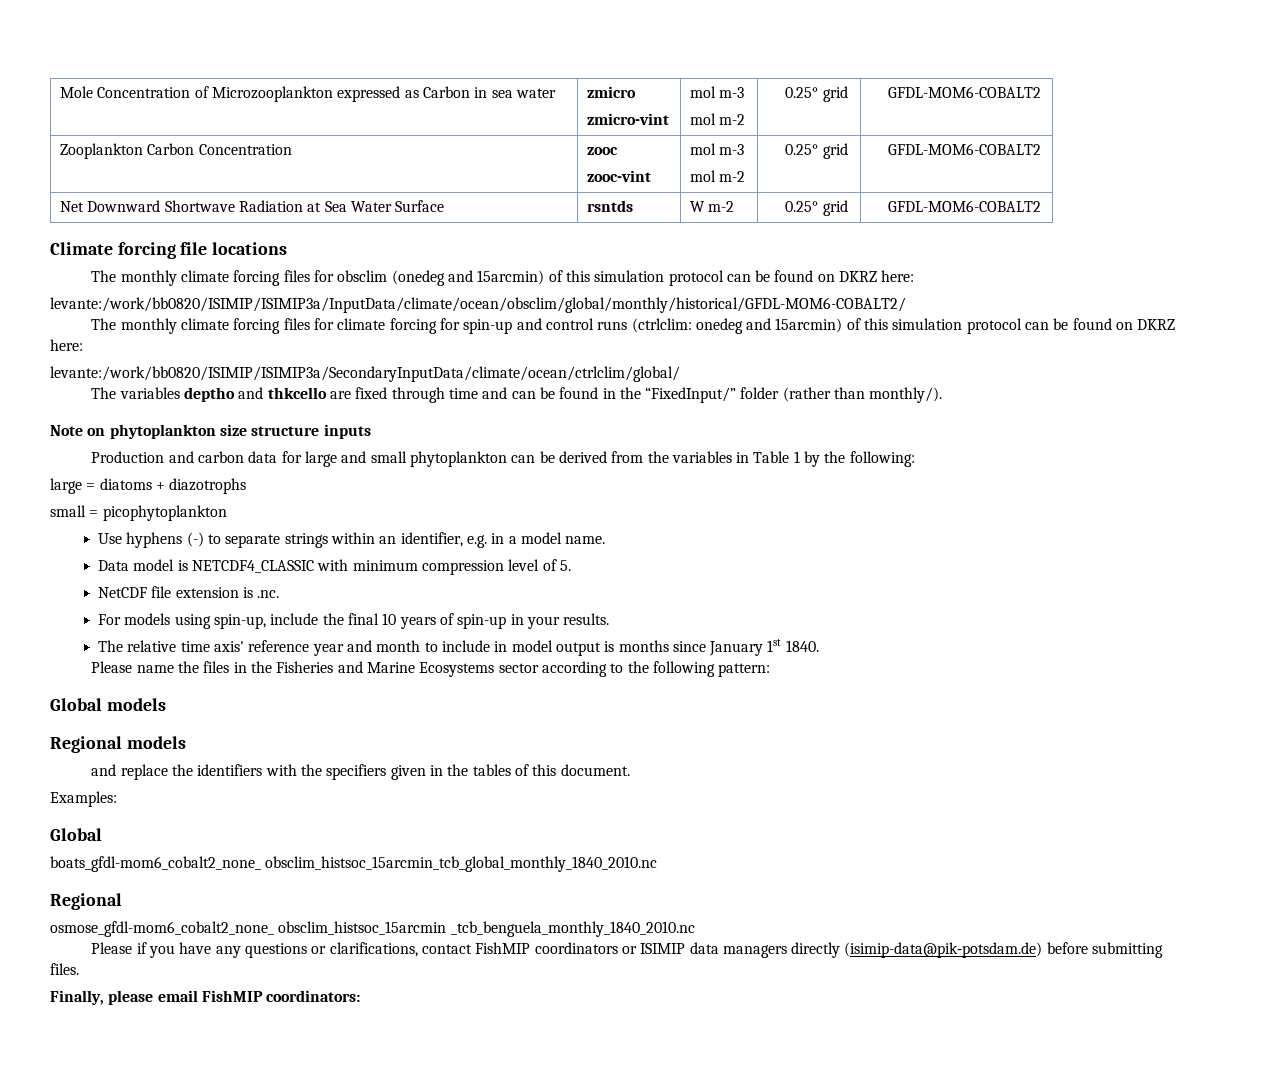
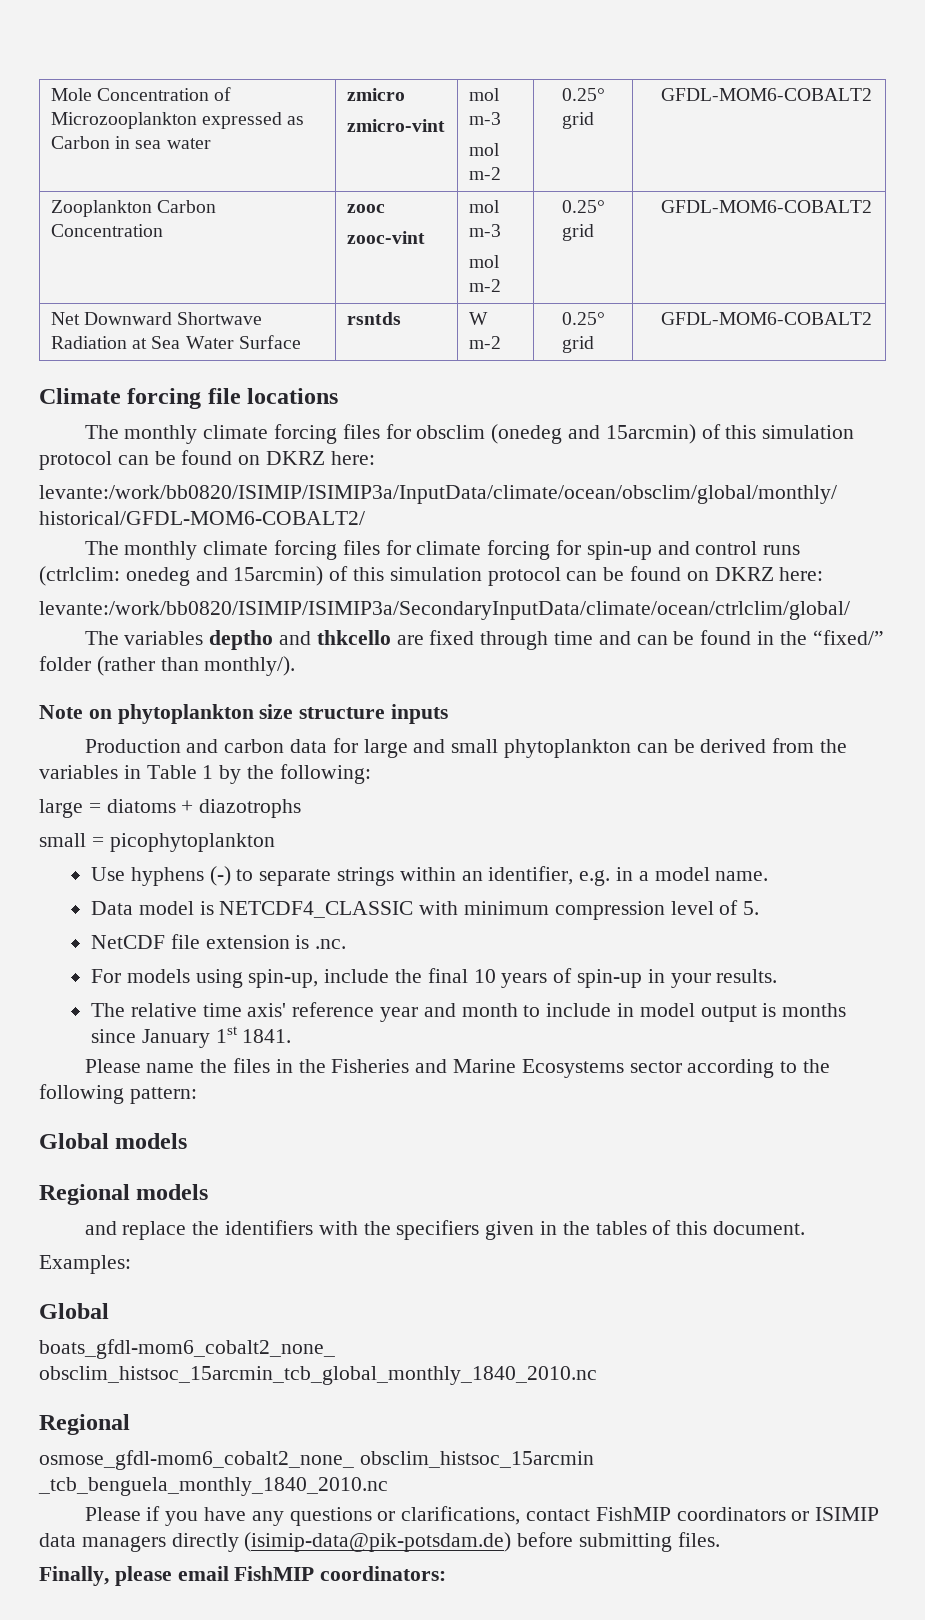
- The variables deptho and thkcello are fixed through time and can be found in the “FixedInput/” folder (rather than monthly/).
+ The variables deptho and thkcello are fixed through time and can be found in the “fixed/” folder (rather than monthly/).
- The relative time axis' reference year and month to include in model output is months since January 1st 1840.
+ The relative time axis' reference year and month to include in model output is months since January 1st 1841.

